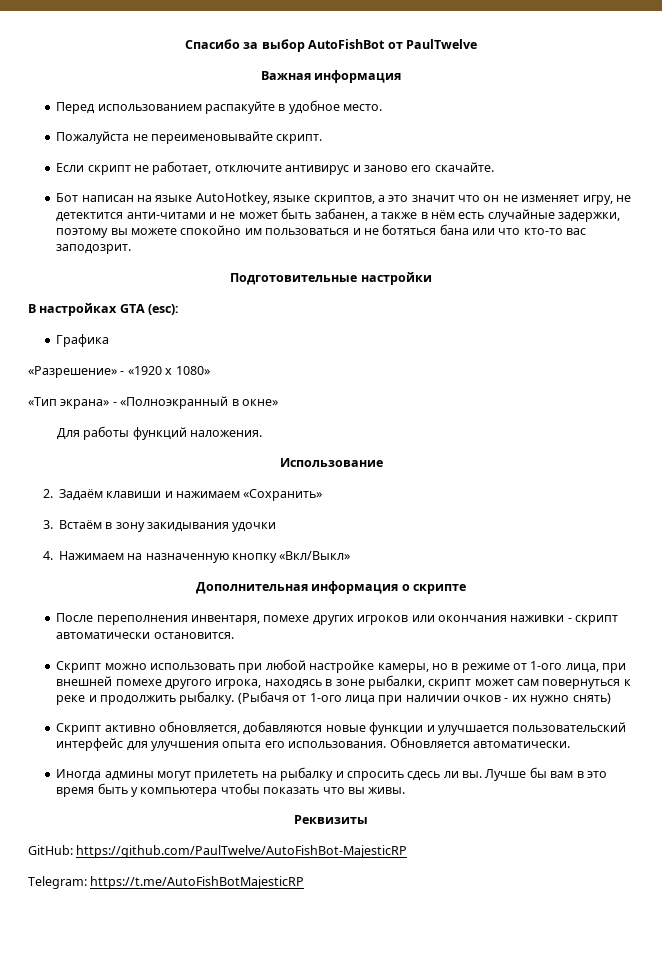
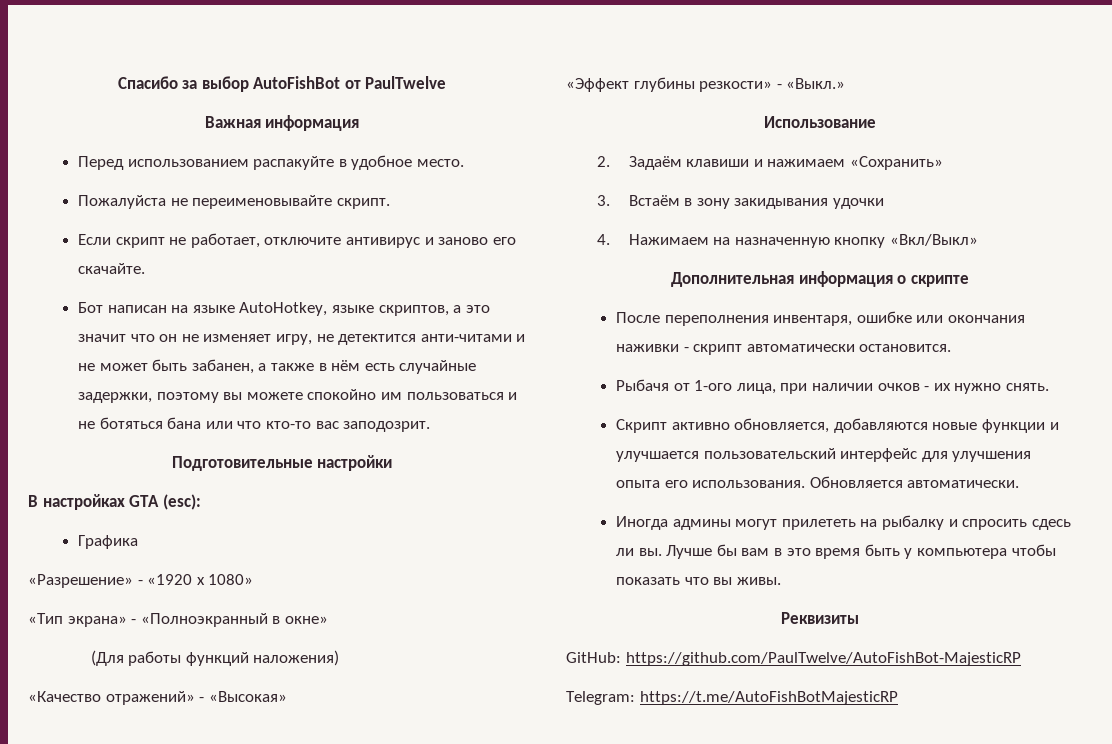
- Для работы функций наложения.
+ (Для работы функций наложения)
+ «Качество отражений» - «Высокая»
+ «Эффект глубины резкости» - «Выкл.»
- После переполнения инвентаря, помехе других игроков или окончания наживки - скрипт автоматически остановится.
+ После переполнения инвентаря, ошибке или окончания наживки - скрипт автоматически остановится.
- Скрипт можно использовать при любой настройке камеры, но в режиме от 1-ого лица, при внешней помехе другого игрока, находясь в зоне рыбалки, скрипт может сам повернуться к реке и продолжить рыбалку. (Рыбачя от 1-ого лица при наличии очков - их нужно снять)
+ Рыбачя от 1-ого лица, при наличии очков - их нужно снять.

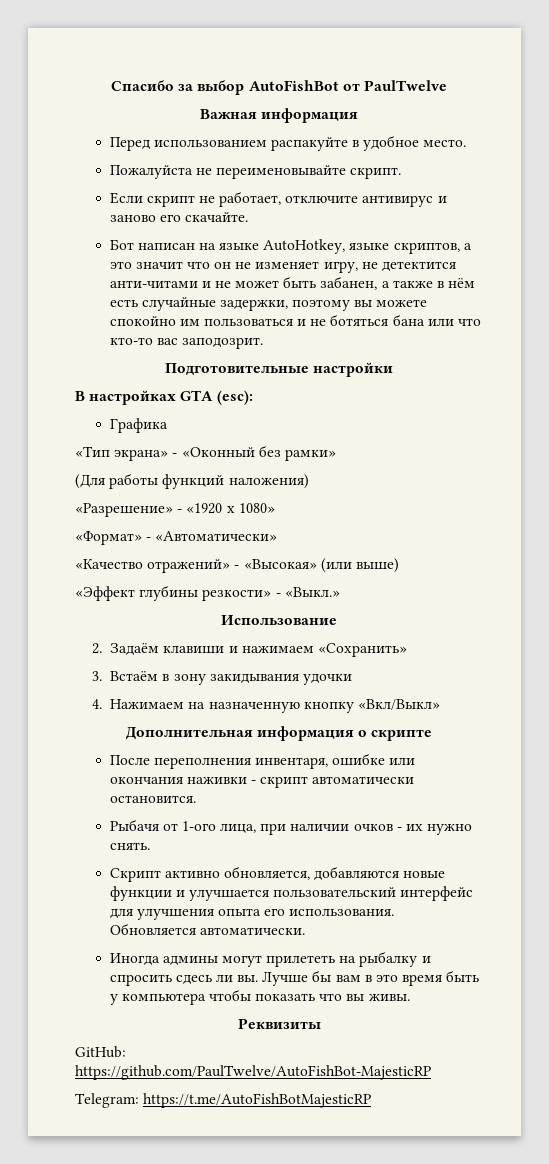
+ «Тип экрана» - «Оконный без рамки»
+ (Для работы функций наложения)
- «Тип экрана» - «Полноэкранный в окне»
- (Для работы функций наложения)
+ «Формат» - «Автоматически»
- «Качество отражений» - «Высокая»
+ «Качество отражений» - «Высокая» (или выше)

